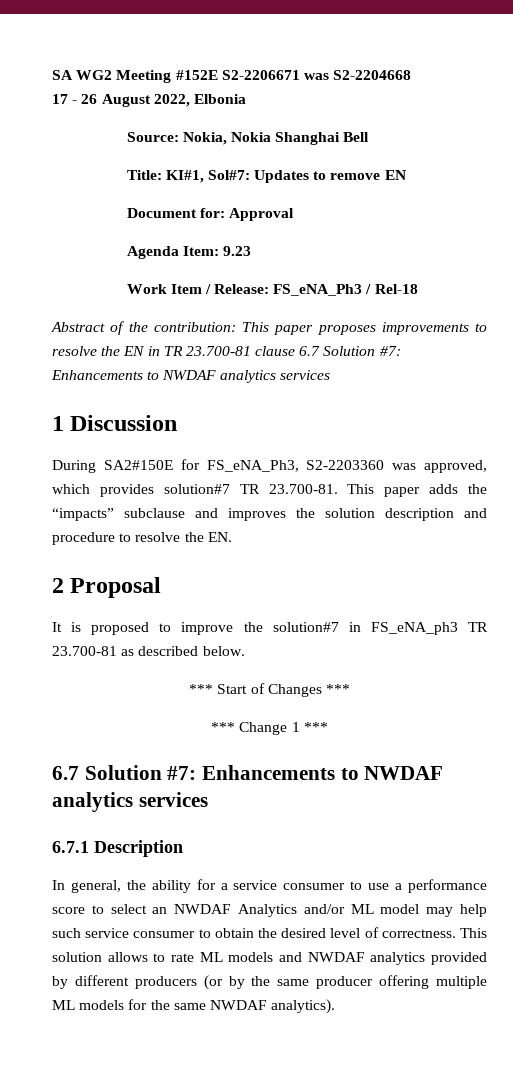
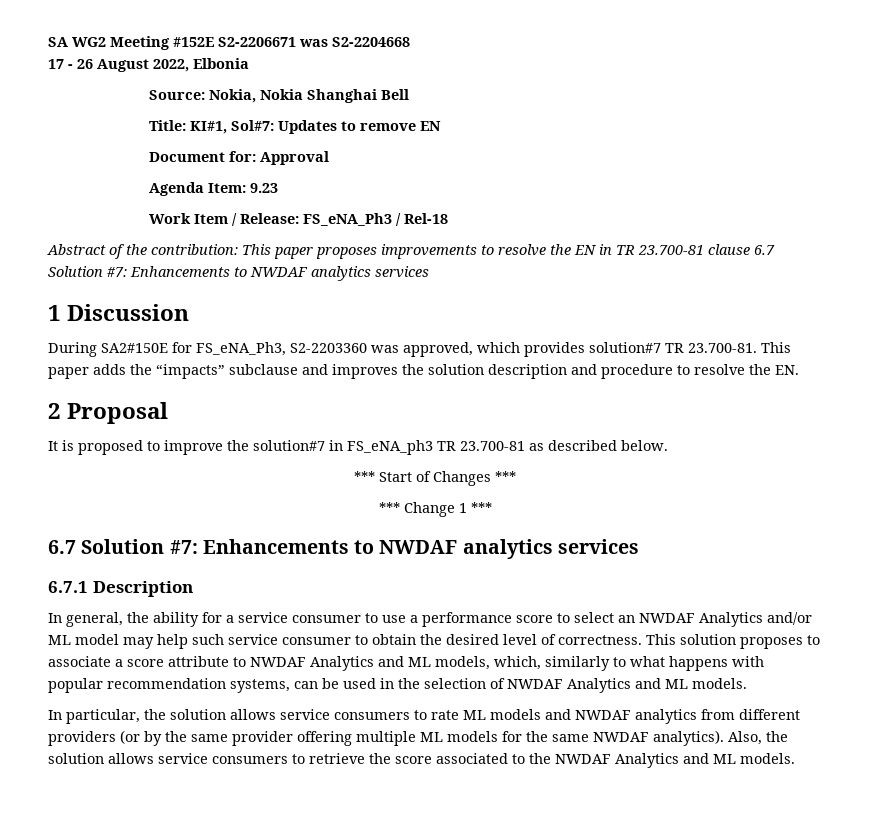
- This solution allows to rate ML models and NWDAF analytics provided by different producers (or by the same producer offering multiple ML models for the same NWDAF analytics).
+ This solution proposes to associate a score attribute to NWDAF Analytics and ML models, which, similarly to what happens with popular recommendation systems, can be used in the selection of NWDAF Analytics and ML models.
+ In particular, the solution allows service consumers to rate ML models and NWDAF analytics from different providers (or by the same provider offering multiple ML models for the same NWDAF analytics).
+ Also, the solution allows service consumers to retrieve the score associated to the NWDAF Analytics and ML models.

